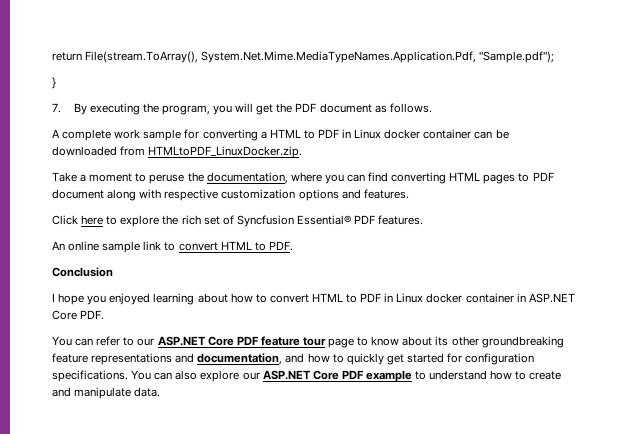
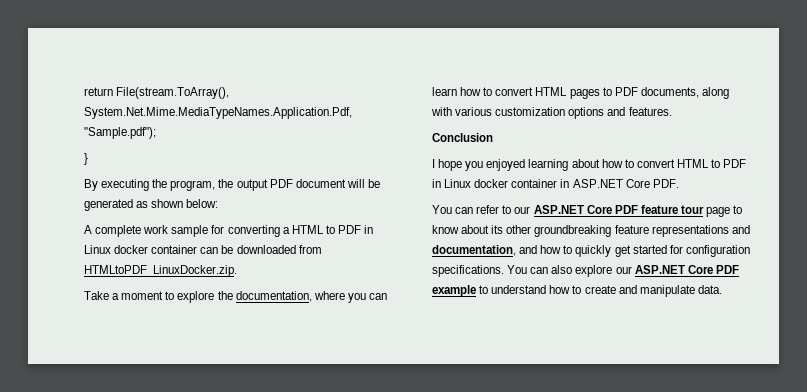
- 7. By executing the program, you will get the PDF document as follows.
+ By executing the program, the output PDF document will be generated as shown below:
- Take a moment to peruse the documentation, where you can find converting HTML pages to PDF document along with respective customization options and features.
+ Take a moment to explore the documentation, where you can learn how to convert HTML pages to PDF documents, along with various customization options and features.
- Click here to explore the rich set of Syncfusion Essential® PDF features.
- An online sample link to convert HTML to PDF.

